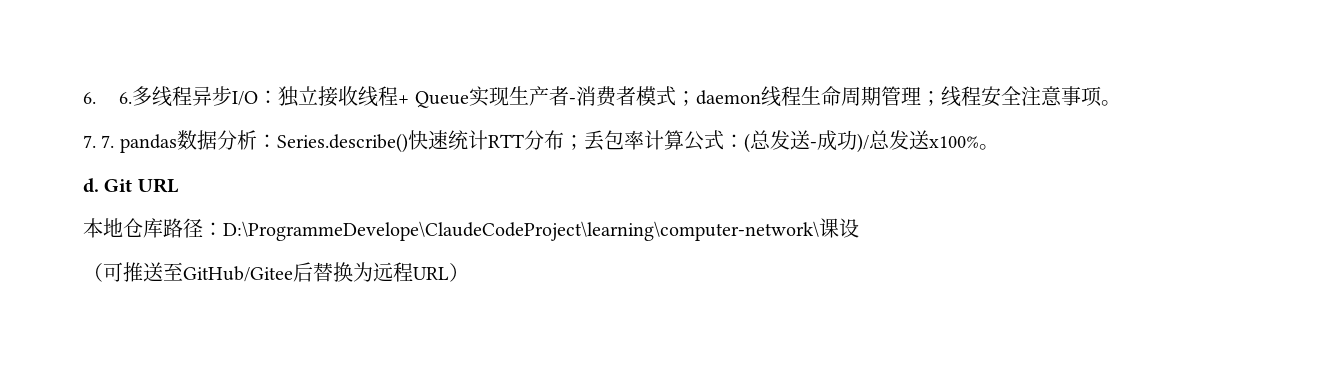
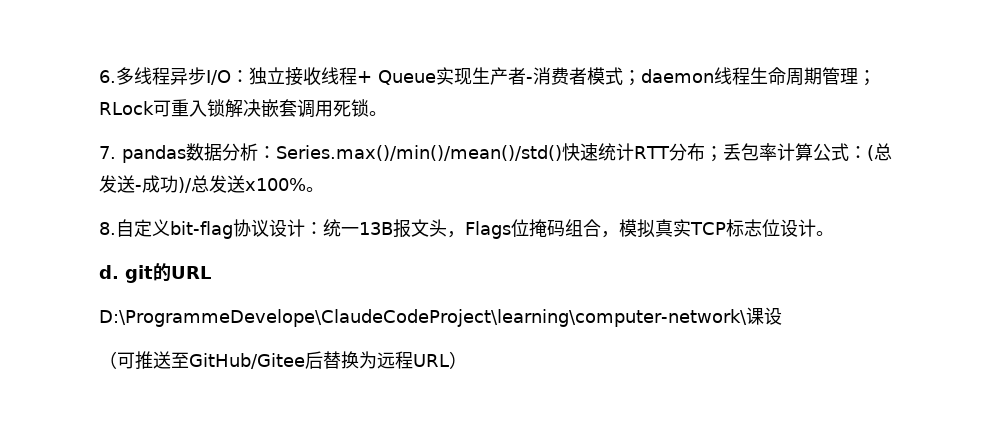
- 6. 6.多线程异步I/O：独立接收线程+ Queue实现生产者-消费者模式；daemon线程生命周期管理；线程安全注意事项。
+ 6.多线程异步I/O：独立接收线程+ Queue实现生产者-消费者模式；daemon线程生命周期管理；RLock可重入锁解决嵌套调用死锁。
- 7. 7. pandas数据分析：Series.describe()快速统计RTT分布；丢包率计算公式：(总发送-成功)/总发送x100%。
+ 7. pandas数据分析：Series.max()/min()/mean()/std()快速统计RTT分布；丢包率计算公式：(总发送-成功)/总发送x100%。
+ 8.自定义bit-flag协议设计：统一13B报文头，Flags位掩码组合，模拟真实TCP标志位设计。
- d. Git URL
+ d. git的URL
- 本地仓库路径：D:\ProgrammeDevelope\ClaudeCodeProject\learning\computer-network\课设
+ D:\ProgrammeDevelope\ClaudeCodeProject\learning\computer-network\课设

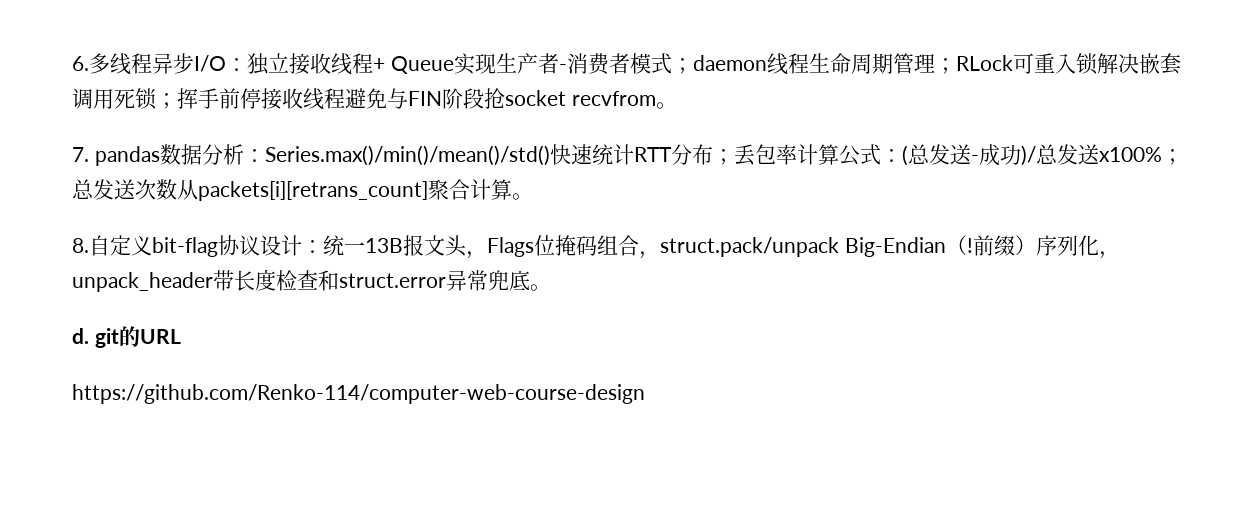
- 6.多线程异步I/O：独立接收线程+ Queue实现生产者-消费者模式；daemon线程生命周期管理；RLock可重入锁解决嵌套调用死锁。
+ 6.多线程异步I/O：独立接收线程+ Queue实现生产者-消费者模式；daemon线程生命周期管理；RLock可重入锁解决嵌套调用死锁；挥手前停接收线程避免与FIN阶段抢socket recvfrom。
- 7. pandas数据分析：Series.max()/min()/mean()/std()快速统计RTT分布；丢包率计算公式：(总发送-成功)/总发送x100%。
+ 7. pandas数据分析：Series.max()/min()/mean()/std()快速统计RTT分布；丢包率计算公式：(总发送-成功)/总发送x100%；总发送次数从packets[i][retrans_count]聚合计算。
- 8.自定义bit-flag协议设计：统一13B报文头，Flags位掩码组合，模拟真实TCP标志位设计。
+ 8.自定义bit-flag协议设计：统一13B报文头，Flags位掩码组合，struct.pack/unpack Big-Endian（!前缀）序列化，unpack_header带长度检查和struct.error异常兜底。
  d. git的URL
- D:\ProgrammeDevelope\ClaudeCodeProject\learning\computer-network\课设
- （可推送至GitHub/Gitee后替换为远程URL）
+ https://github.com/Renko-114/computer-web-course-design

